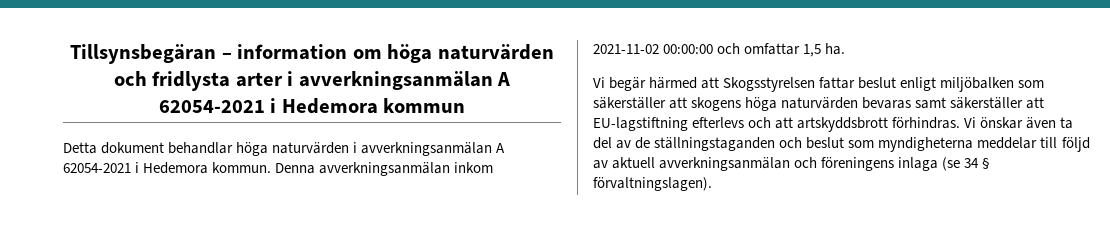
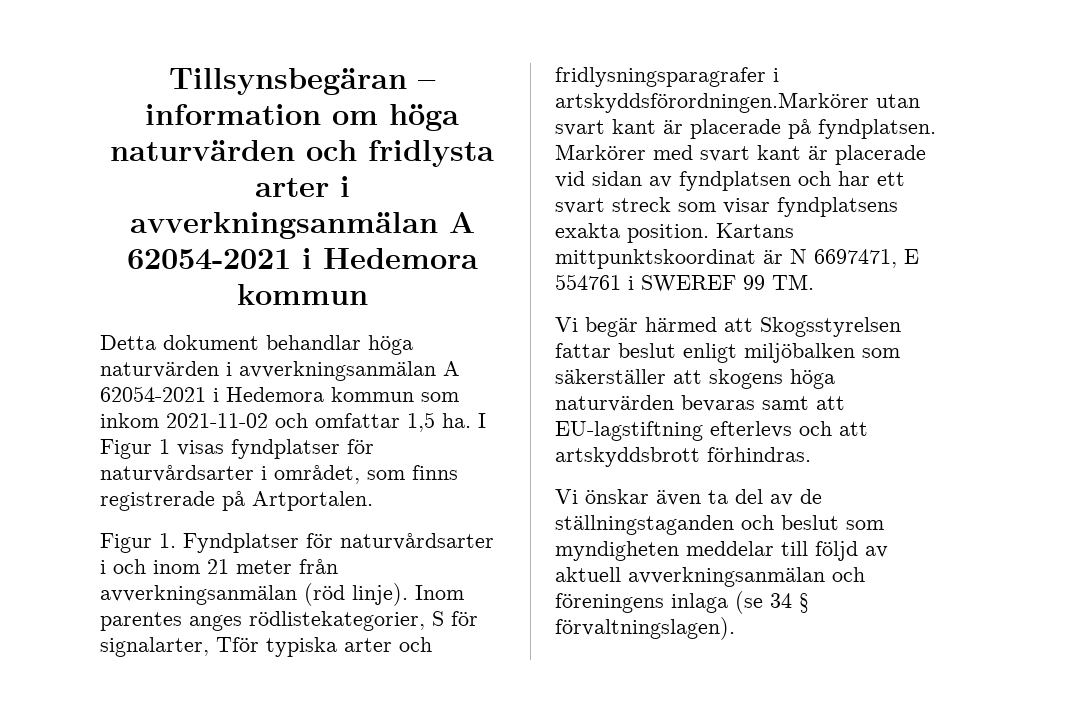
- Detta dokument behandlar höga naturvärden i avverkningsanmälan A 62054-2021 i Hedemora kommun. Denna avverkningsanmälan inkom 2021-11-02 00:00:00 och omfattar 1,5 ha.
+ Detta dokument behandlar höga naturvärden i avverkningsanmälan A 62054-2021 i Hedemora kommun som inkom 2021-11-02 och omfattar 1,5 ha. I Figur 1 visas fyndplatser för naturvårdsarter i området, som finns registrerade på Artportalen.
+ Figur 1. Fyndplatser för naturvårdsarter i och inom 21 meter från avverkningsanmälan (röd linje). Inom parentes anges rödlistekategorier, S för signalarter, Tför typiska arter och fridlysningsparagrafer i artskyddsförordningen.Markörer utan svart kant är placerade på fyndplatsen. Markörer med svart kant är placerade vid sidan av fyndplatsen och har ett svart streck som visar fyndplatsens exakta position. Kartans mittpunktskoordinat är N 6697471, E 554761 i SWEREF 99 TM.
- Vi begär härmed att Skogsstyrelsen fattar beslut enligt miljöbalken som säkerställer att skogens höga naturvärden bevaras samt säkerställer att EU-lagstiftning efterlevs och att artskyddsbrott förhindras. Vi önskar även ta del av de ställningstaganden och beslut som myndigheterna meddelar till följd av aktuell avverkningsanmälan och föreningens inlaga (se 34 § förvaltningslagen).
+ Vi begär härmed att Skogsstyrelsen fattar beslut enligt miljöbalken som säkerställer att skogens höga naturvärden bevaras samt att EU-lagstiftning efterlevs och att artskyddsbrott förhindras.
+ Vi önskar även ta del av de ställningstaganden och beslut som myndigheten meddelar till följd av aktuell avverkningsanmälan och föreningens inlaga (se 34 § förvaltningslagen).

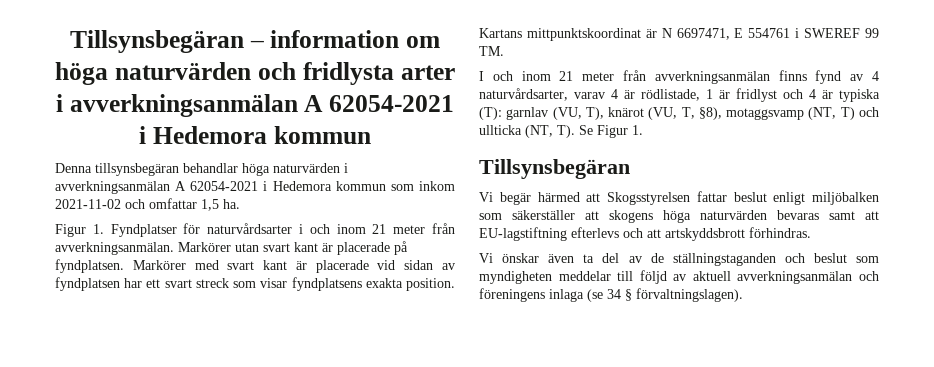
- Detta dokument behandlar höga naturvärden i avverkningsanmälan A 62054-2021 i Hedemora kommun som inkom 2021-11-02 och omfattar 1,5 ha. I Figur 1 visas fyndplatser för naturvårdsarter i området, som finns registrerade på Artportalen.
+ Denna tillsynsbegäran behandlar höga naturvärden i avverkningsanmälan A 62054-2021 i Hedemora kommun som inkom 2021-11-02 och omfattar 1,5 ha.
- Figur 1. Fyndplatser för naturvårdsarter i och inom 21 meter från avverkningsanmälan (röd linje). Inom parentes anges rödlistekategorier, S för signalarter, Tför typiska arter och fridlysningsparagrafer i artskyddsförordningen.Markörer utan svart kant är placerade på fyndplatsen.
+ Figur 1. Fyndplatser för naturvårdsarter i och inom 21 meter från avverkningsanmälan. Markörer utan svart kant är placerade på fyndplatsen.
- Markörer med svart kant är placerade vid sidan av fyndplatsen och har ett svart streck som visar fyndplatsens exakta position.
+ Markörer med svart kant är placerade vid sidan av fyndplatsen har ett svart streck som visar fyndplatsens exakta position.
+ I och inom 21 meter från avverkningsanmälan finns fynd av 4 naturvårdsarter, varav 4 är rödlistade, 1 är fridlyst och 4 är typiska (T): garnlav (VU, T), knärot (VU, T, §8), motaggsvamp (NT, T) och ullticka (NT, T). Se Figur 1.
+ Tillsynsbegäran

